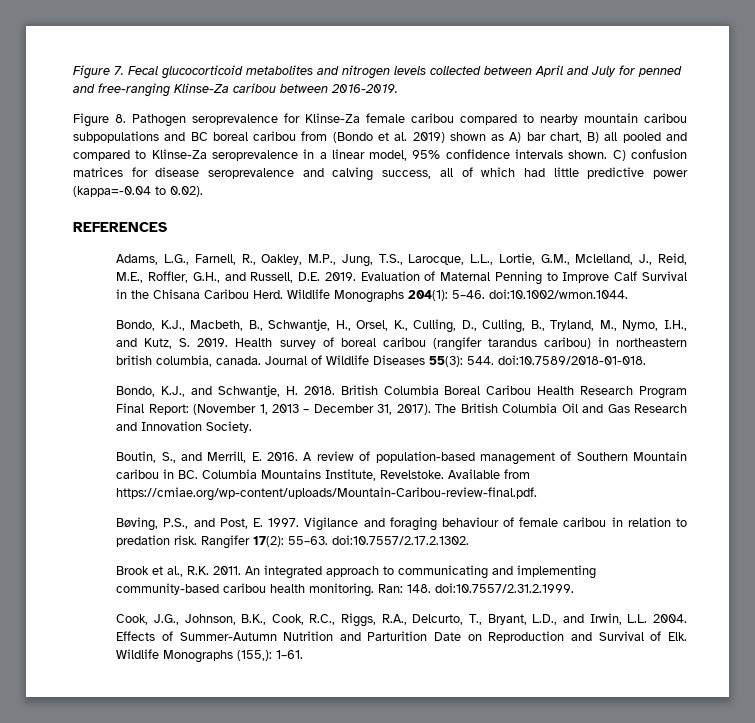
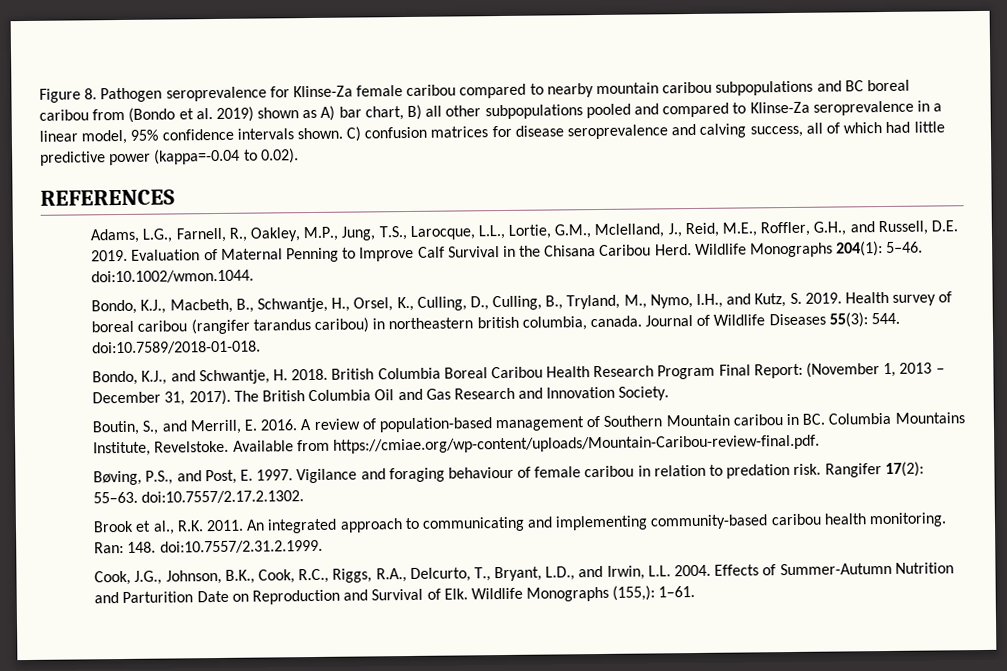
- Figure 7. Fecal glucocorticoid metabolites and nitrogen levels collected between April and July for penned and free-ranging Klinse-Za caribou between 2016-2019.
- Figure 8. Pathogen seroprevalence for Klinse-Za female caribou compared to nearby mountain caribou subpopulations and BC boreal caribou from (Bondo et al. 2019) shown as A) bar chart, B) all pooled and compared to Klinse-Za seroprevalence in a linear model, 95% confidence intervals shown.
+ Figure 8. Pathogen seroprevalence for Klinse-Za female caribou compared to nearby mountain caribou subpopulations and BC boreal caribou from (Bondo et al. 2019) shown as A) bar chart, B) all other subpopulations pooled and compared to Klinse-Za seroprevalence in a linear model, 95% confidence intervals shown.

